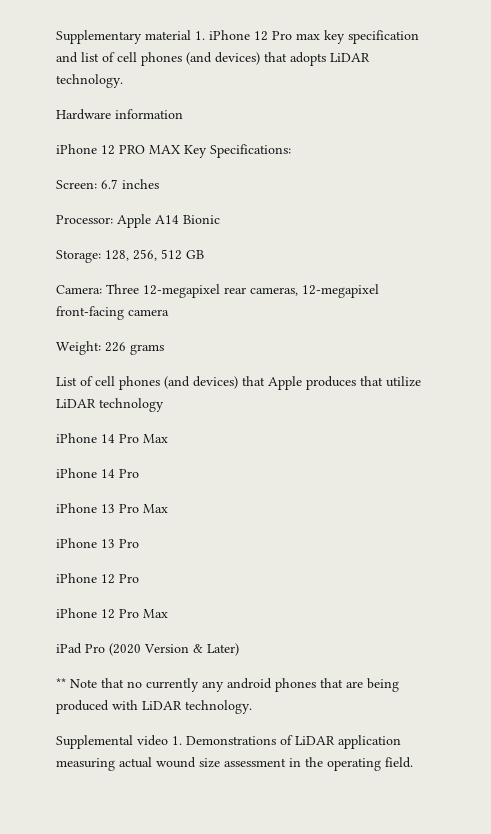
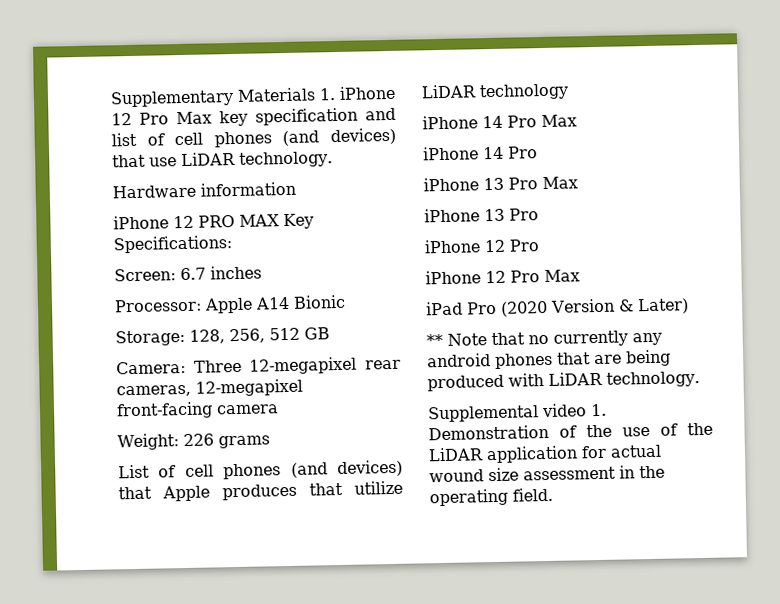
- Supplementary material 1. iPhone 12 Pro max key specification and list of cell phones (and devices) that adopts LiDAR technology.
+ Supplementary Materials 1. iPhone 12 Pro Max key specification and list of cell phones (and devices) that use LiDAR technology.
- Supplemental video 1. Demonstrations of LiDAR application measuring actual wound size assessment in the operating field.
+ Supplemental video 1. Demonstration of the use of the LiDAR application for actual wound size assessment in the operating field.

